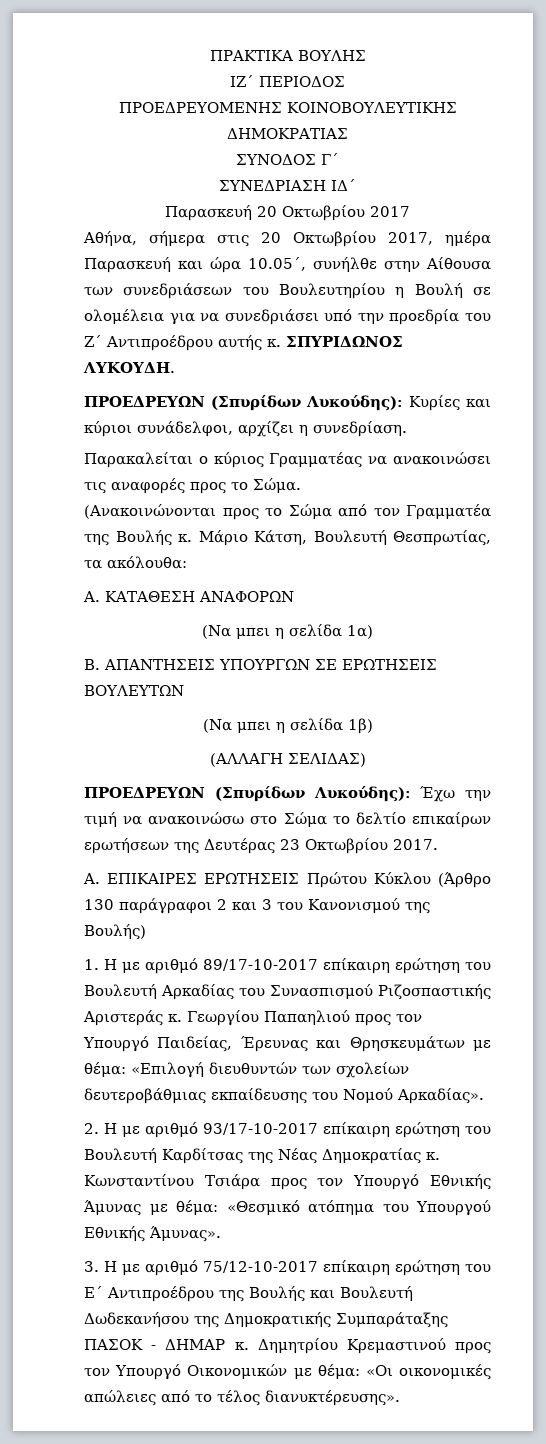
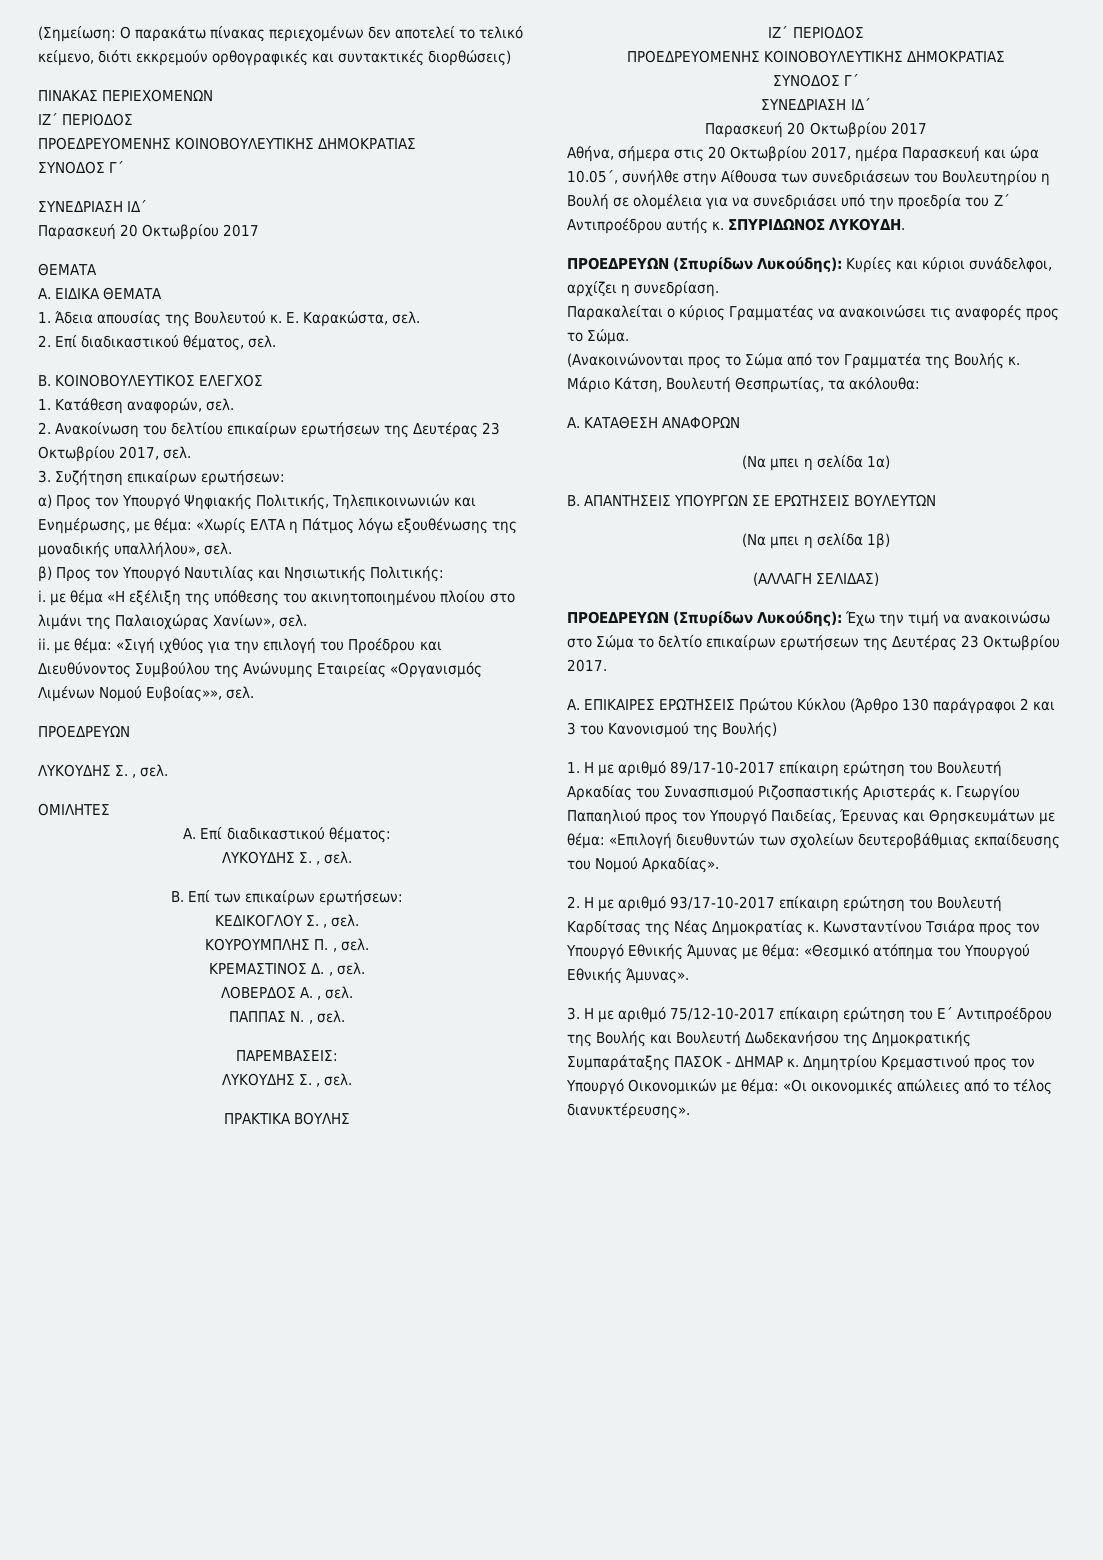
+ (Σημείωση: Ο παρακάτω πίνακας περιεχομένων δεν αποτελεί το τελικό κείμενο, διότι εκκρεμούν ορθογραφικές και συντακτικές διορθώσεις)
+ ΠΙΝΑΚΑΣ ΠΕΡΙΕΧΟΜΕΝΩΝ
+ ΙΖ΄ ΠΕΡΙΟΔΟΣ
+ ΠΡΟΕΔΡΕΥΟΜΕΝΗΣ ΚΟΙΝΟΒΟΥΛΕΥΤΙΚΗΣ ΔΗΜΟΚΡΑΤΙΑΣ
+ ΣΥΝΟΔΟΣ Γ΄
+ ΣΥΝΕΔΡΙΑΣΗ ΙΔ΄
+ Παρασκευή 20 Οκτωβρίου 2017
+ ΘΕΜΑΤΑ
+ Α. ΕΙΔΙΚΑ ΘΕΜΑΤΑ
+ 1. Άδεια απουσίας της Βουλευτού κ. Ε. Καρακώστα, σελ.
+ 2. Επί διαδικαστικού θέματος, σελ.
+ Β. ΚΟΙΝΟΒΟΥΛΕΥΤΙΚΟΣ ΕΛΕΓΧΟΣ
+ 1. Κατάθεση αναφορών, σελ.
+ 2. Ανακοίνωση του δελτίου επικαίρων ερωτήσεων της Δευτέρας 23 Οκτωβρίου 2017, σελ.
+ 3. Συζήτηση επικαίρων ερωτήσεων:
+ α) Προς τον Υπουργό Ψηφιακής Πολιτικής, Τηλεπικοινωνιών και Ενημέρωσης, με θέμα: «Χωρίς ΕΛΤΑ η Πάτμος λόγω εξουθένωσης της μοναδικής υπαλλήλου», σελ.
+ β) Προς τον Υπουργό Ναυτιλίας και Νησιωτικής Πολιτικής:
+ i. με θέμα «Η εξέλιξη της υπόθεσης του ακινητοποιημένου πλοίου στο λιμάνι της Παλαιοχώρας Χανίων», σελ.
+ ii. με θέμα: «Σιγή ιχθύος για την επιλογή του Προέδρου και Διευθύνοντος Συμβούλου της Ανώνυμης Εταιρείας «Οργανισμός Λιμένων Νομού Ευβοίας»», σελ.
+ ΠΡΟΕΔΡΕΥΩΝ
+ ΛΥΚΟΥΔΗΣ Σ. , σελ.
+ ΟΜΙΛΗΤΕΣ
+ Α. Επί διαδικαστικού θέματος:
+ ΛΥΚΟΥΔΗΣ Σ. , σελ.
+ Β. Επί των επικαίρων ερωτήσεων:
+ ΚΕΔΙΚΟΓΛΟΥ Σ. , σελ.
+ ΚΟΥΡΟΥΜΠΛΗΣ Π. , σελ.
+ ΚΡΕΜΑΣΤΙΝΟΣ Δ. , σελ.
+ ΛΟΒΕΡΔΟΣ Α. , σελ.
+ ΠΑΠΠΑΣ Ν. , σελ.
+ ΠΑΡΕΜΒΑΣΕΙΣ:
+ ΛΥΚΟΥΔΗΣ Σ. , σελ.

